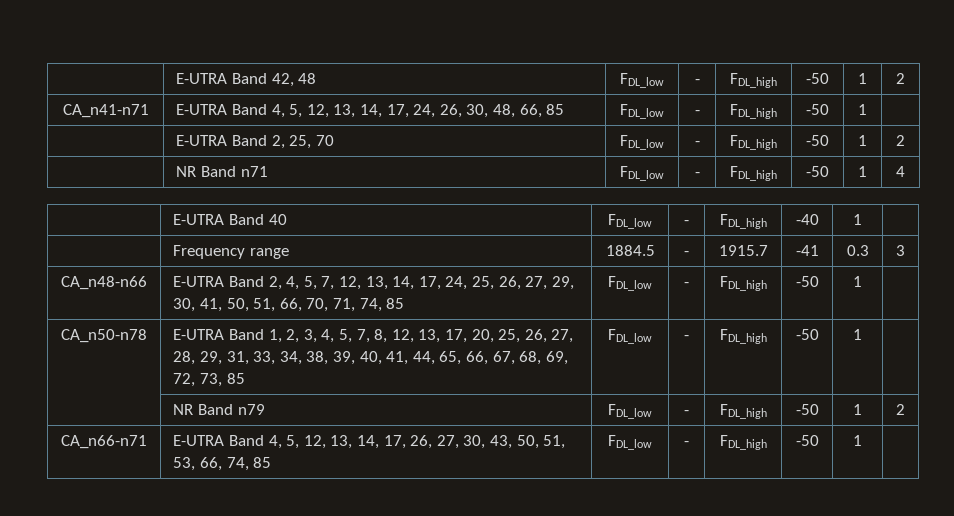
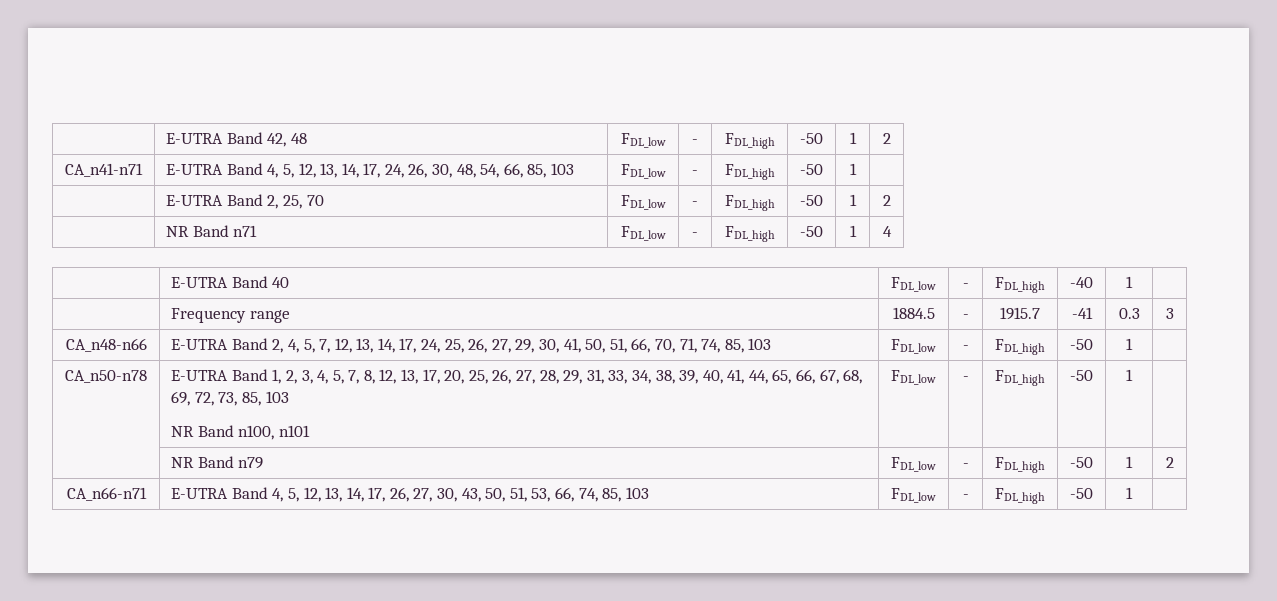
- CA_n41-n71 | E-UTRA Band 4, 5, 12, 13, 14, 17, 24, 26, 30, 48, 66, 85 | FDL_low | - | FDL_high | -50 | 1 |
+ CA_n41-n71 | E-UTRA Band 4, 5, 12, 13, 14, 17, 24, 26, 30, 48, 54, 66, 85, 103 | FDL_low | - | FDL_high | -50 | 1 |
- CA_n48-n66 | E-UTRA Band 2, 4, 5, 7, 12, 13, 14, 17, 24, 25, 26, 27, 29, 30, 41, 50, 51, 66, 70, 71, 74, 85 | FDL_low | - | FDL_high | -50 | 1 |
+ CA_n48-n66 | E-UTRA Band 2, 4, 5, 7, 12, 13, 14, 17, 24, 25, 26, 27, 29, 30, 41, 50, 51, 66, 70, 71, 74, 85, 103 | FDL_low | - | FDL_high | -50 | 1 |
- E-UTRA Band 1, 2, 3, 4, 5, 7, 8, 12, 13, 17, 20, 25, 26, 27, 28, 29, 31, 33, 34, 38, 39, 40, 41, 44, 65, 66, 67, 68, 69, 72, 73, 85
+ E-UTRA Band 1, 2, 3, 4, 5, 7, 8, 12, 13, 17, 20, 25, 26, 27, 28, 29, 31, 33, 34, 38, 39, 40, 41, 44, 65, 66, 67, 68, 69, 72, 73, 85, 103
+ NR Band n100, n101
- CA_n66-n71 | E-UTRA Band 4, 5, 12, 13, 14, 17, 26, 27, 30, 43, 50, 51, 53, 66, 74, 85 | FDL_low | - | FDL_high | -50 | 1 |
+ CA_n66-n71 | E-UTRA Band 4, 5, 12, 13, 14, 17, 26, 27, 30, 43, 50, 51, 53, 66, 74, 85, 103 | FDL_low | - | FDL_high | -50 | 1 |

